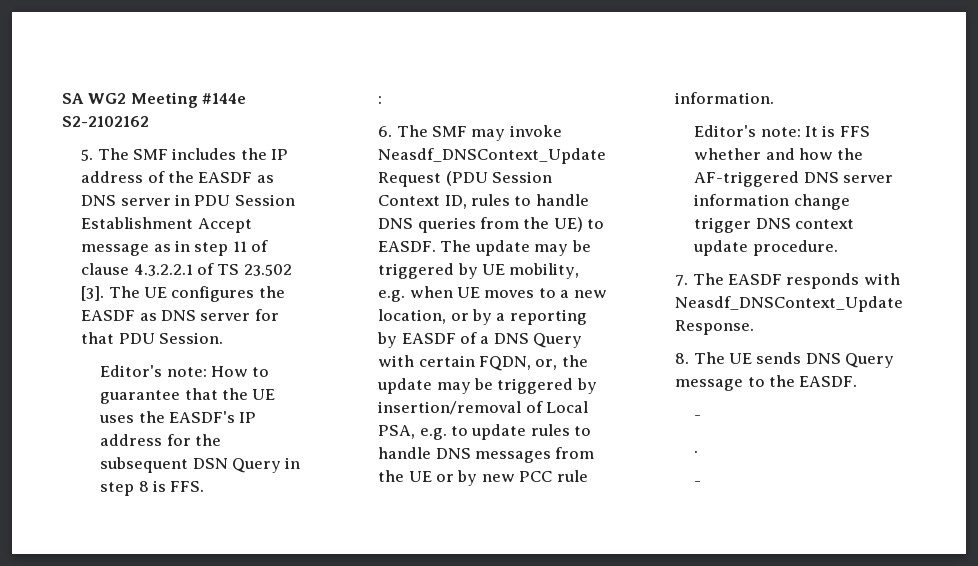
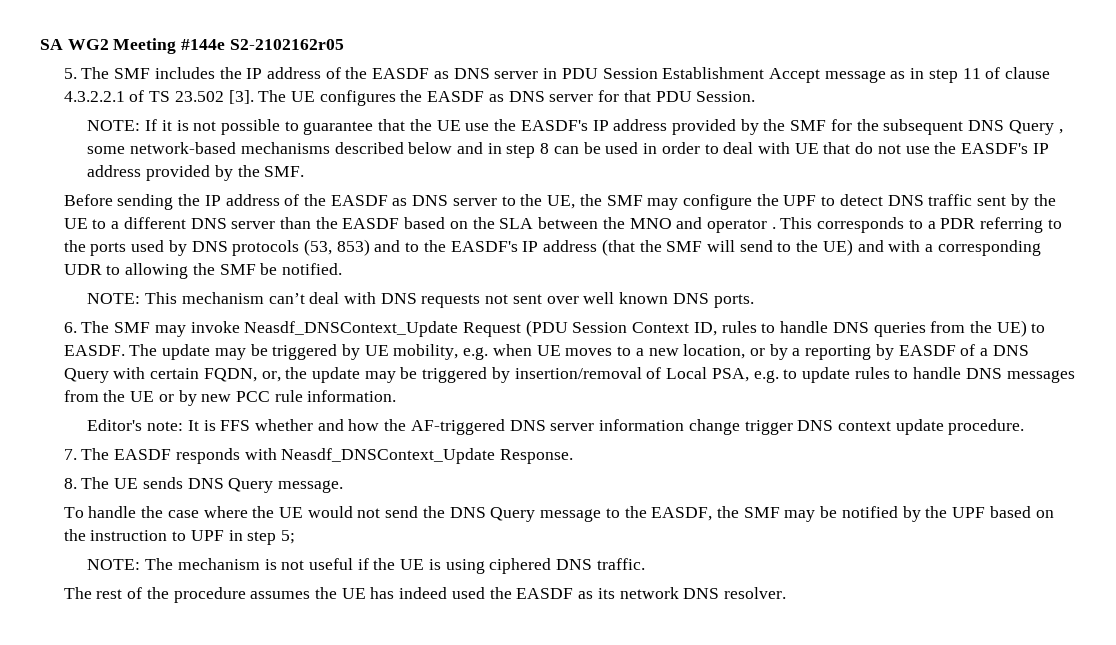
- SA WG2 Meeting #144e S2-2102162
+ SA WG2 Meeting #144e S2-2102162r05
- Editor's note: How to guarantee that the UE uses the EASDF's IP address for the subsequent DSN Query in step 8 is FFS.
- :
+ NOTE: If it is not possible to guarantee that the UE use the EASDF's IP address provided by the SMF for the subsequent DNS Query , some network-based mechanisms described below and in step 8 can be used in order to deal with UE that do not use the EASDF's IP address provided by the SMF.
+ Before sending the IP address of the EASDF as DNS server to the UE, the SMF may configure the UPF to detect DNS traffic sent by the UE to a different DNS server than the EASDF based on the SLA between the MNO and operator . This corresponds to a PDR referring to the ports used by DNS protocols (53, 853) and to the EASDF's IP address (that the SMF will send to the UE) and with a corresponding UDR to allowing the SMF be notified.
+ NOTE: This mechanism can’t deal with DNS requests not sent over well known DNS ports.
- 8. The UE sends DNS Query message to the EASDF.
- -
- .
- -
+ 8. The UE sends DNS Query message.
+ To handle the case where the UE would not send the DNS Query message to the EASDF, the SMF may be notified by the UPF based on the instruction to UPF in step 5;
+ NOTE: The mechanism is not useful if the UE is using ciphered DNS traffic.
+ The rest of the procedure assumes the UE has indeed used the EASDF as its network DNS resolver.

